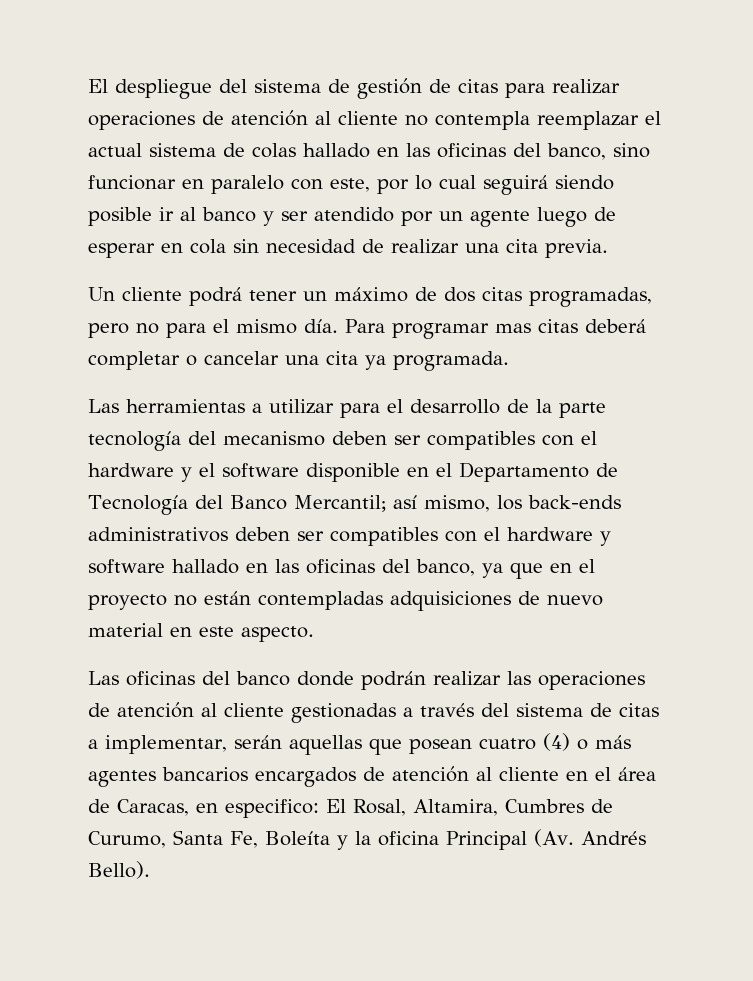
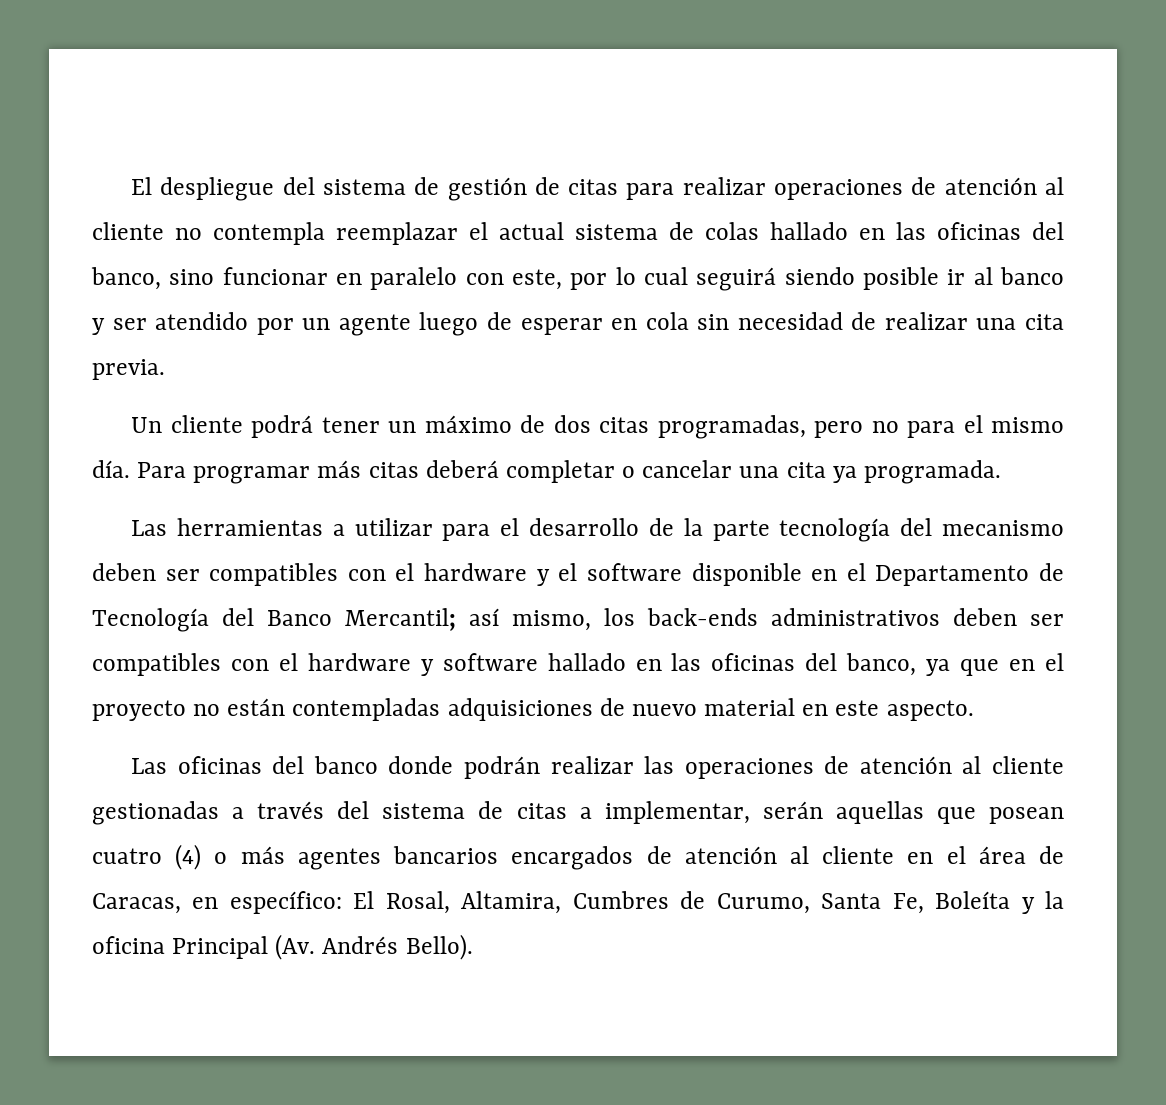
- Para programar mas citas deberá completar o cancelar una cita ya programada.
+ Para programar más citas deberá completar o cancelar una cita ya programada.
- Las oficinas del banco donde podrán realizar las operaciones de atención al cliente gestionadas a través del sistema de citas a implementar, serán aquellas que posean cuatro (4) o más agentes bancarios encargados de atención al cliente en el área de Caracas, en especifico: El Rosal, Altamira, Cumbres de Curumo, Santa Fe, Boleíta y la oficina Principal (Av. Andrés Bello).
+ Las oficinas del banco donde podrán realizar las operaciones de atención al cliente gestionadas a través del sistema de citas a implementar, serán aquellas que posean cuatro (4) o más agentes bancarios encargados de atención al cliente en el área de Caracas, en específico: El Rosal, Altamira, Cumbres de Curumo, Santa Fe, Boleíta y la oficina Principal (Av. Andrés Bello).

